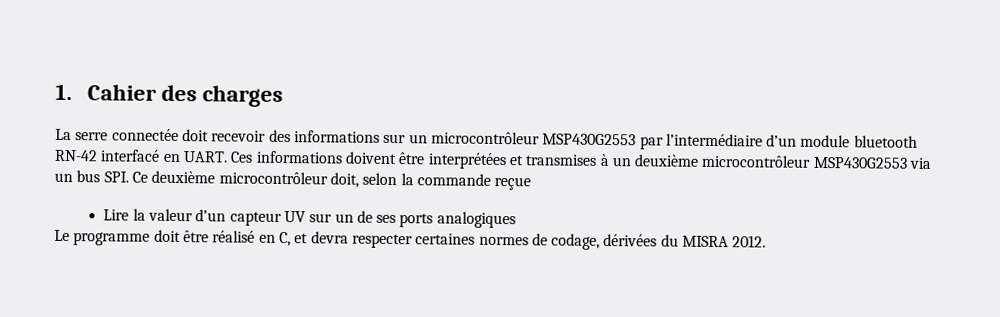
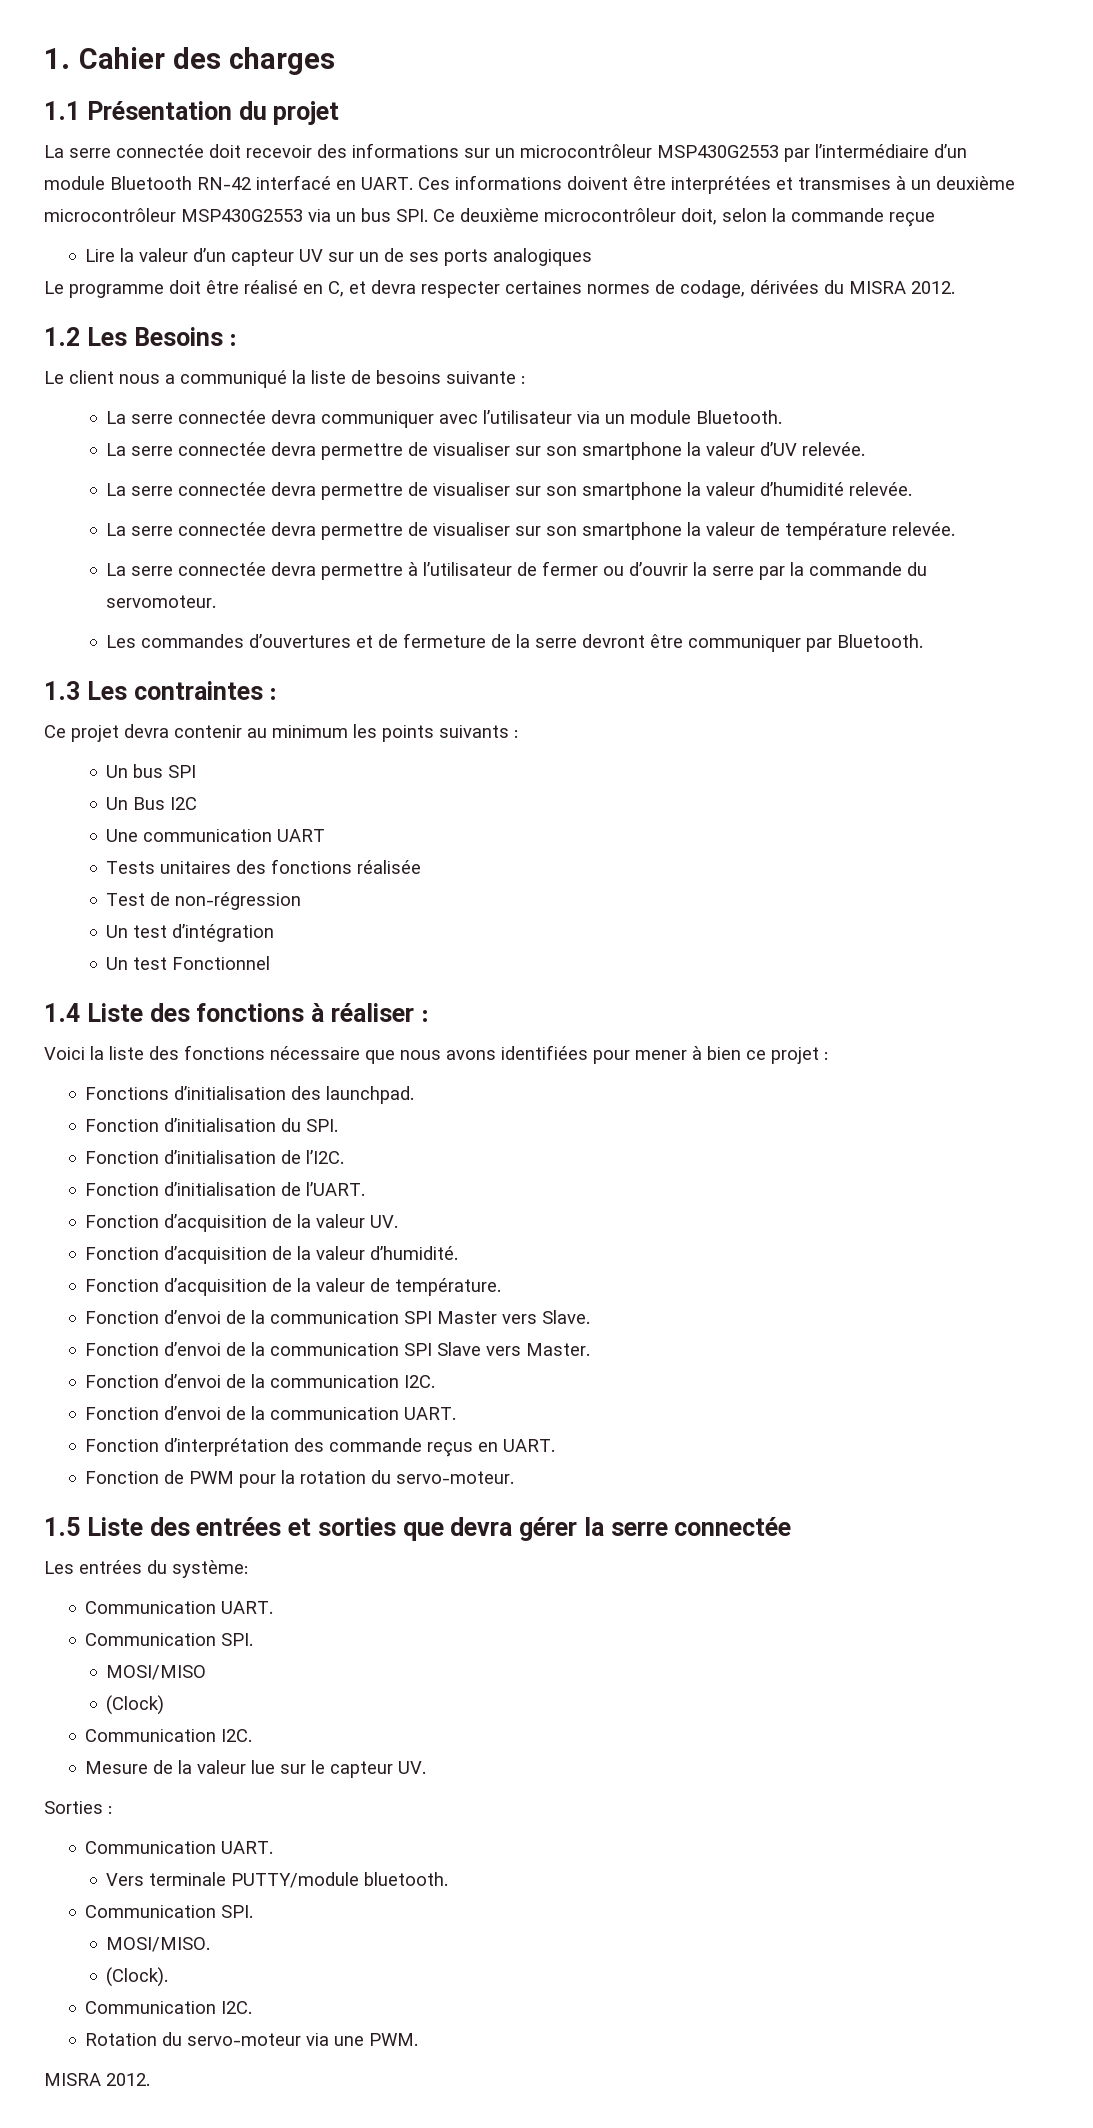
+ 1.1 Présentation du projet
- La serre connectée doit recevoir des informations sur un microcontrôleur MSP430G2553 par l’intermédiaire d’un module bluetooth RN-42 interfacé en UART.
+ La serre connectée doit recevoir des informations sur un microcontrôleur MSP430G2553 par l’intermédiaire d’un module Bluetooth RN-42 interfacé en UART.
+ 1.2 Les Besoins :
+ Le client nous a communiqué la liste de besoins suivante :
+ La serre connectée devra communiquer avec l’utilisateur via un module Bluetooth.
+ La serre connectée devra permettre de visualiser sur son smartphone la valeur d’UV relevée.
+ La serre connectée devra permettre de visualiser sur son smartphone la valeur d’humidité relevée.
+ La serre connectée devra permettre de visualiser sur son smartphone la valeur de température relevée.
+ La serre connectée devra permettre à l’utilisateur de fermer ou d’ouvrir la serre par la commande du servomoteur.
+ Les commandes d’ouvertures et de fermeture de la serre devront être communiquer par Bluetooth.
+ 1.3 Les contraintes :
+ Ce projet devra contenir au minimum les points suivants :
+ Un bus SPI
+ Un Bus I2C
+ Une communication UART
+ Tests unitaires des fonctions réalisée
+ Test de non-régression
+ Un test d’intégration
+ Un test Fonctionnel
+ 1.4 Liste des fonctions à réaliser :
+ Voici la liste des fonctions nécessaire que nous avons identifiées pour mener à bien ce projet :
+ Fonctions d’initialisation des launchpad.
+ Fonction d’initialisation du SPI.
+ Fonction d’initialisation de l’I2C.
+ Fonction d’initialisation de l’UART.
+ Fonction d’acquisition de la valeur UV.
+ Fonction d’acquisition de la valeur d’humidité.
+ Fonction d’acquisition de la valeur de température.
+ Fonction d’envoi de la communication SPI Master vers Slave.
+ Fonction d’envoi de la communication SPI Slave vers Master.
+ Fonction d’envoi de la communication I2C.
+ Fonction d’envoi de la communication UART.
+ Fonction d’interprétation des commande reçus en UART.
+ Fonction de PWM pour la rotation du servo-moteur.
+ 1.5 Liste des entrées et sorties que devra gérer la serre connectée
+ Les entrées du système:
+ Communication UART.
+ Communication SPI.
+ MOSI/MISO
+ (Clock)
+ Communication I2C.
+ Mesure de la valeur lue sur le capteur UV.
+ Sorties :
+ Communication UART.
+ Vers terminale PUTTY/module bluetooth.
+ Communication SPI.
+ MOSI/MISO.
+ (Clock).
+ Communication I2C.
+ Rotation du servo-moteur via une PWM.
+ MISRA 2012.

